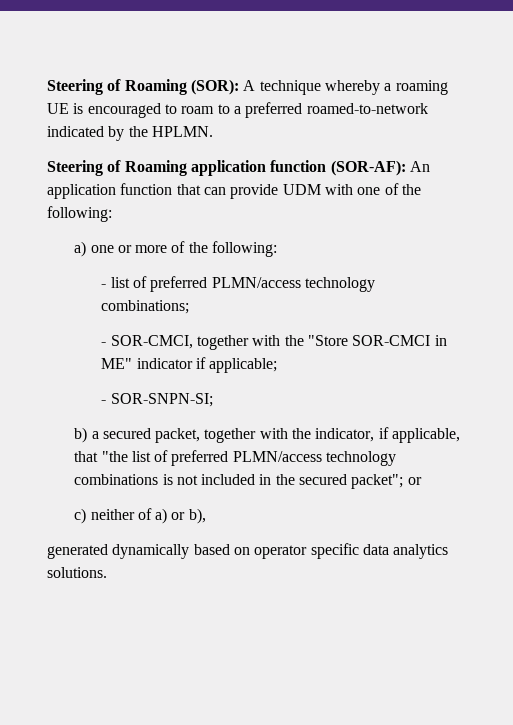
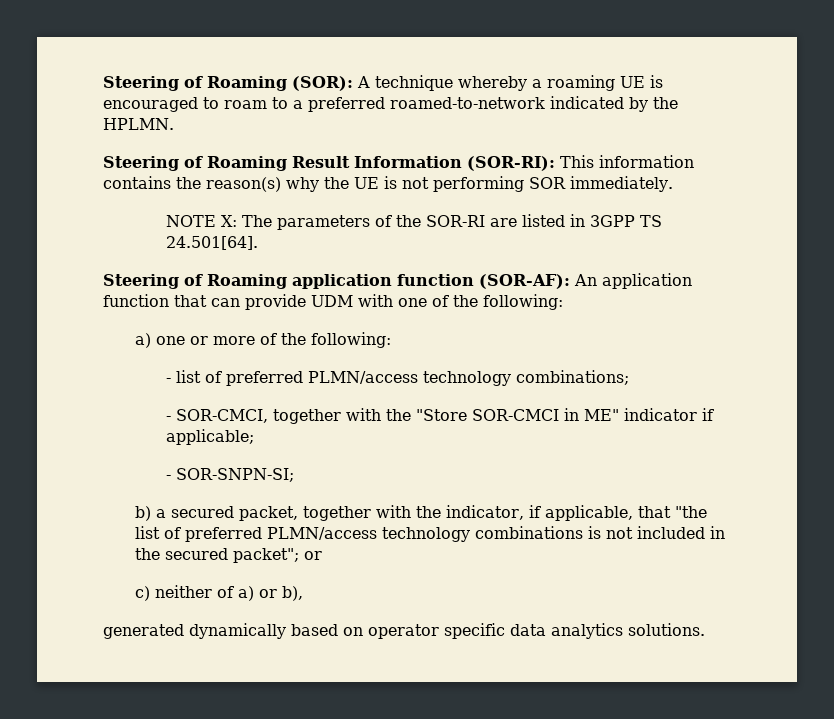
+ Steering of Roaming Result Information (SOR-RI): This information contains the reason(s) why the UE is not performing SOR immediately.
+ NOTE X: The parameters of the SOR-RI are listed in 3GPP TS 24.501[64].

